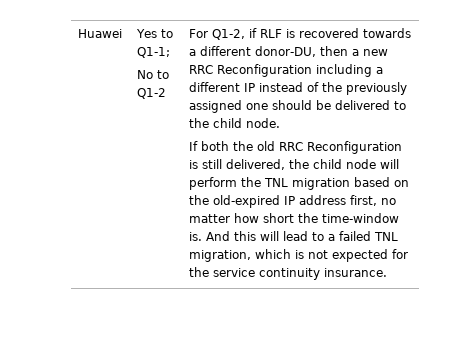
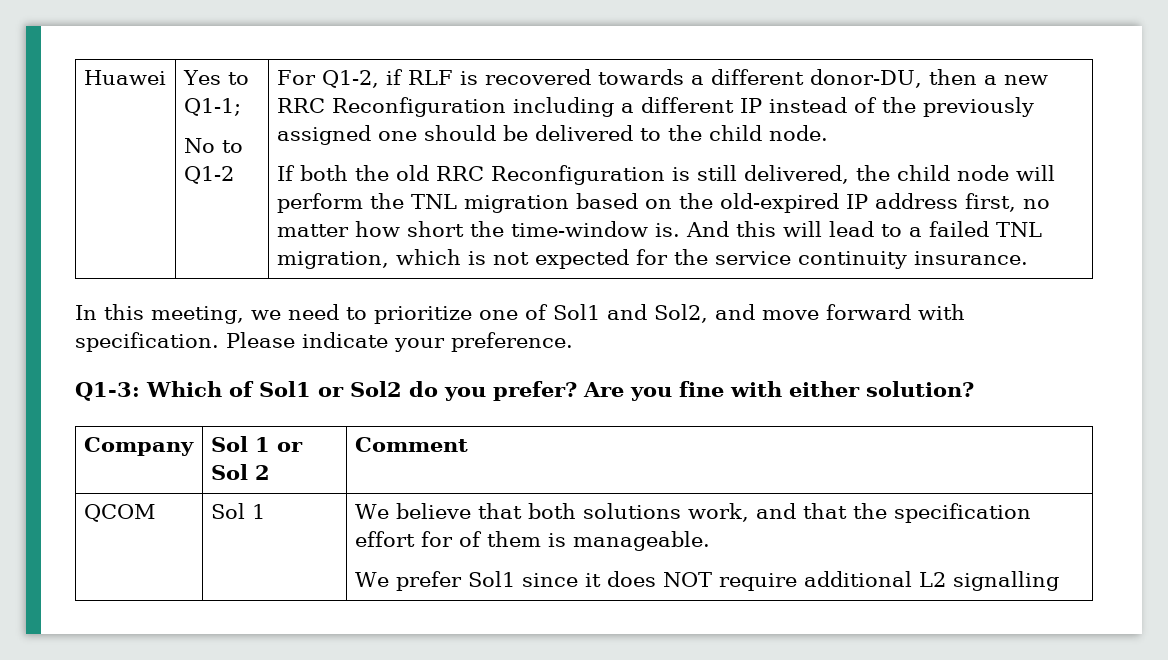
+ In this meeting, we need to prioritize one of Sol1 and Sol2, and move forward with specification. Please indicate your preference.
+ Q1-3: Which of Sol1 or Sol2 do you prefer? Are you fine with either solution?
+ Company | Sol 1 or Sol 2 | Comment
+ QCOM | Sol 1 | We believe that both solutions work, and that the specification effort for of them is manageable.
+ We prefer Sol1 since it does NOT require additional L2 signalling

